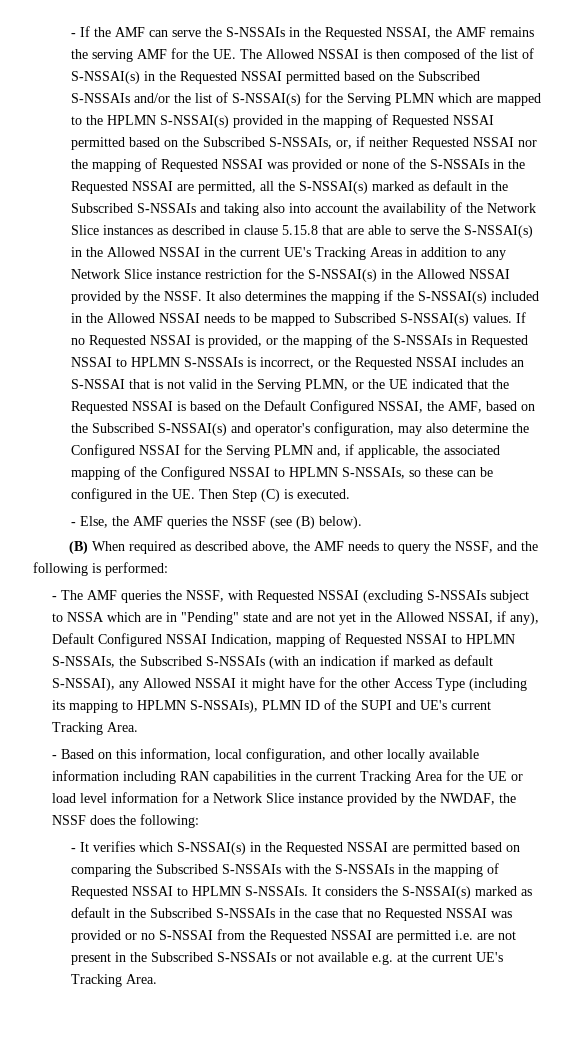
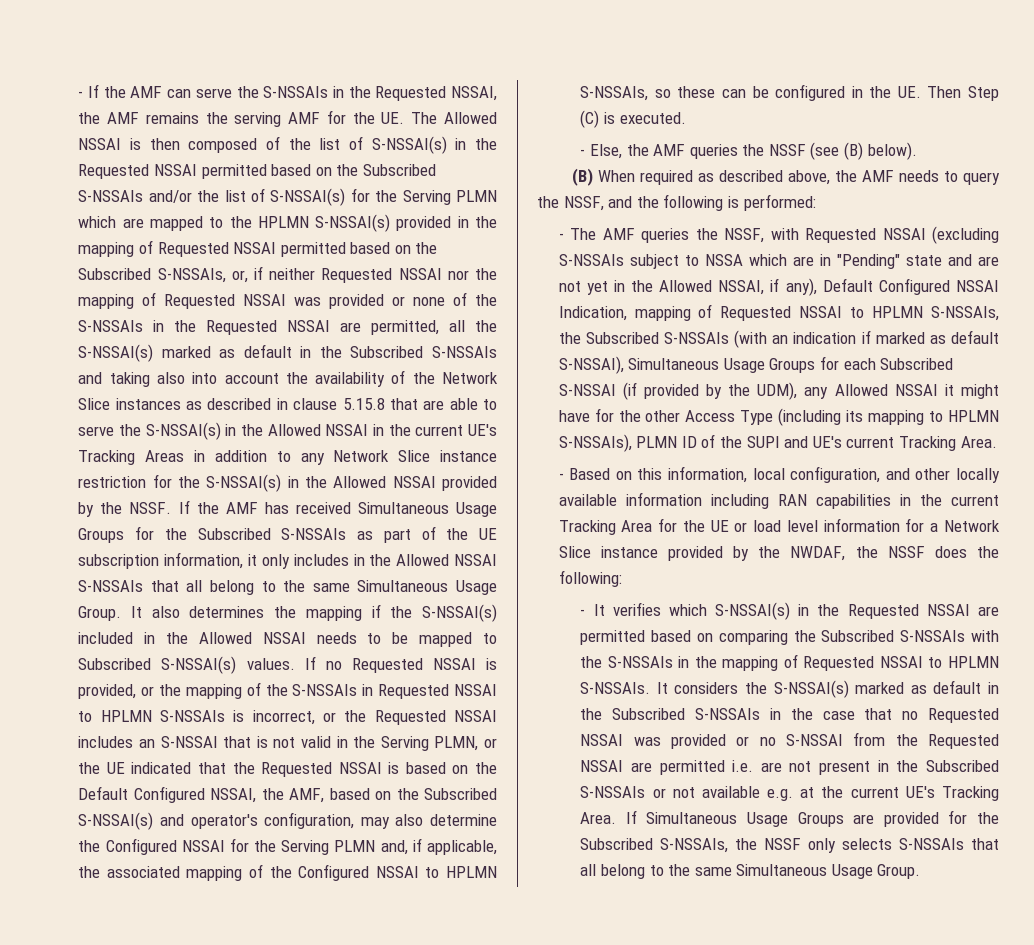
+ If the AMF has received Simultaneous Usage Groups for the Subscribed S-NSSAIs as part of the UE subscription information, it only includes in the Allowed NSSAI S-NSSAIs that all belong to the same Simultaneous Usage Group.
- - The AMF queries the NSSF, with Requested NSSAI (excluding S-NSSAIs subject to NSSA which are in "Pending" state and are not yet in the Allowed NSSAI, if any), Default Configured NSSAI Indication, mapping of Requested NSSAI to HPLMN S-NSSAIs, the Subscribed S-NSSAIs (with an indication if marked as default S-NSSAI), any Allowed NSSAI it might have for the other Access Type (including its mapping to HPLMN S-NSSAIs), PLMN ID of the SUPI and UE's current Tracking Area.
+ - The AMF queries the NSSF, with Requested NSSAI (excluding S-NSSAIs subject to NSSA which are in "Pending" state and are not yet in the Allowed NSSAI, if any), Default Configured NSSAI Indication, mapping of Requested NSSAI to HPLMN S-NSSAIs, the Subscribed S-NSSAIs (with an indication if marked as default S-NSSAI), Simultaneous Usage Groups for each Subscribed S-NSSAI (if provided by the UDM), any Allowed NSSAI it might have for the other Access Type (including its mapping to HPLMN S-NSSAIs), PLMN ID of the SUPI and UE's current Tracking Area.
+ If Simultaneous Usage Groups are provided for the Subscribed S-NSSAIs, the NSSF only selects S-NSSAIs that all belong to the same Simultaneous Usage Group.

